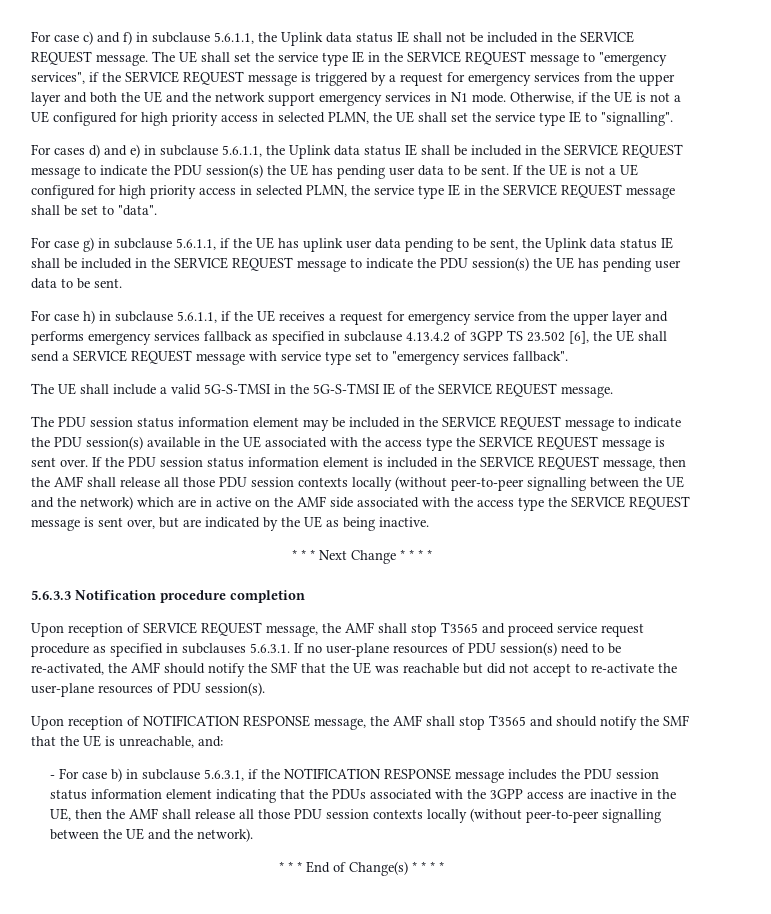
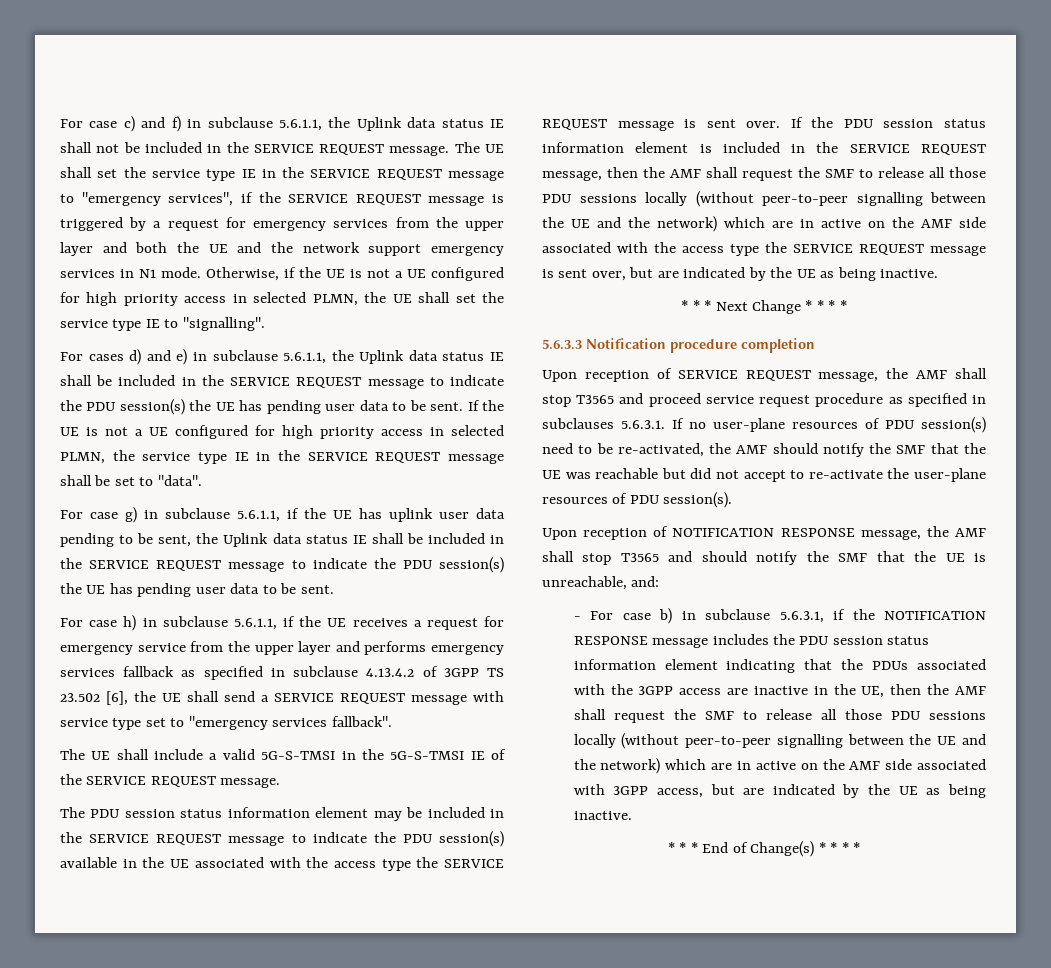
- If the PDU session status information element is included in the SERVICE REQUEST message, then the AMF shall release all those PDU session contexts locally (without peer-to-peer signalling between the UE and the network) which are in active on the AMF side associated with the access type the SERVICE REQUEST message is sent over, but are indicated by the UE as being inactive.
+ If the PDU session status information element is included in the SERVICE REQUEST message, then the AMF shall request the SMF to release all those PDU sessions locally (without peer-to-peer signalling between the UE and the network) which are in active on the AMF side associated with the access type the SERVICE REQUEST message is sent over, but are indicated by the UE as being inactive.
- - For case b) in subclause 5.6.3.1, if the NOTIFICATION RESPONSE message includes the PDU session status information element indicating that the PDUs associated with the 3GPP access are inactive in the UE, then the AMF shall release all those PDU session contexts locally (without peer-to-peer signalling between the UE and the network).
+ - For case b) in subclause 5.6.3.1, if the NOTIFICATION RESPONSE message includes the PDU session status information element indicating that the PDUs associated with the 3GPP access are inactive in the UE, then the AMF shall request the SMF to release all those PDU sessions locally (without peer-to-peer signalling between the UE and the network) which are in active on the AMF side associated with 3GPP access, but are indicated by the UE as being inactive.

